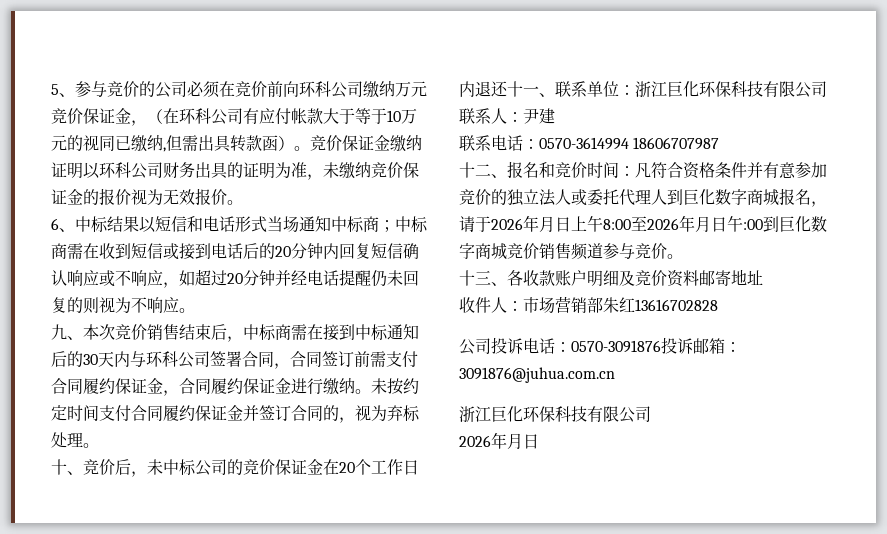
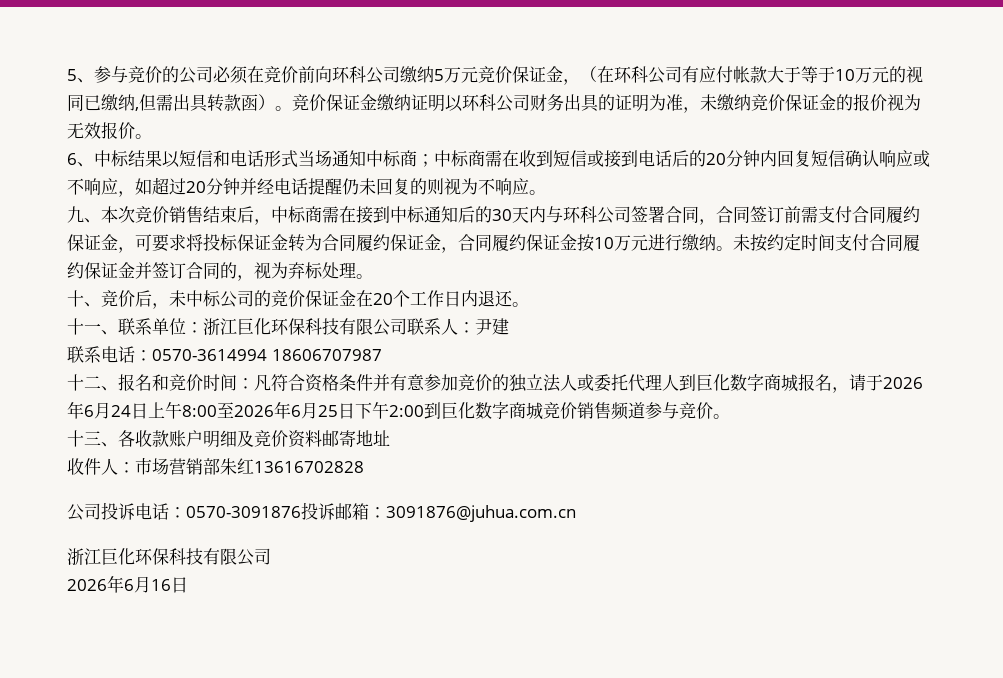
- 5、参与竞价的公司必须在竞价前向环科公司缴纳万元竞价保证金，（在环科公司有应付帐款大于等于10万元的视同已缴纳,但需出具转款函）。
+ 5、参与竞价的公司必须在竞价前向环科公司缴纳5万元竞价保证金，（在环科公司有应付帐款大于等于10万元的视同已缴纳,但需出具转款函）。
- 九、本次竞价销售结束后，中标商需在接到中标通知后的30天内与环科公司签署合同，合同签订前需支付合同履约保证金，合同履约保证金进行缴纳。
+ 九、本次竞价销售结束后，中标商需在接到中标通知后的30天内与环科公司签署合同，合同签订前需支付合同履约保证金，可要求将投标保证金转为合同履约保证金，合同履约保证金按10万元进行缴纳。
- 十、竞价后，未中标公司的竞价保证金在20个工作日内退还十一、联系单位：浙江巨化环保科技有限公司联系人：尹建
+ 十、竞价后，未中标公司的竞价保证金在20个工作日内退还。
+ 十一、联系单位：浙江巨化环保科技有限公司联系人：尹建
- 十二、报名和竞价时间：凡符合资格条件并有意参加竞价的独立法人或委托代理人到巨化数字商城报名，请于2026年月日上午8:00至2026年月日午:00到巨化数字商城竞价销售频道参与竞价。
+ 十二、报名和竞价时间：凡符合资格条件并有意参加竞价的独立法人或委托代理人到巨化数字商城报名，请于2026年6月24日上午8:00至2026年6月25日下午2:00到巨化数字商城竞价销售频道参与竞价。
  公司投诉电话：0570-3091876投诉邮箱：3091876@juhua.com.cn
  浙江巨化环保科技有限公司
- 2026年月日
+ 2026年6月16日

